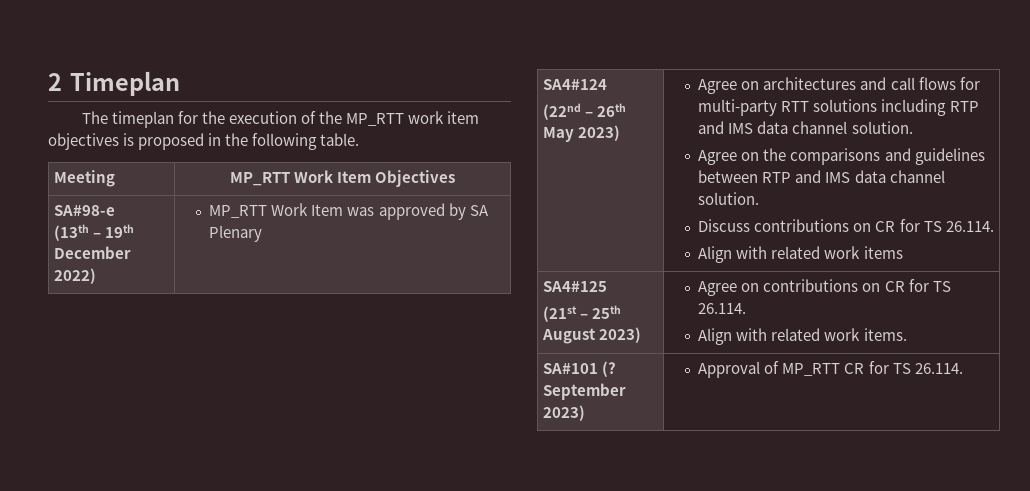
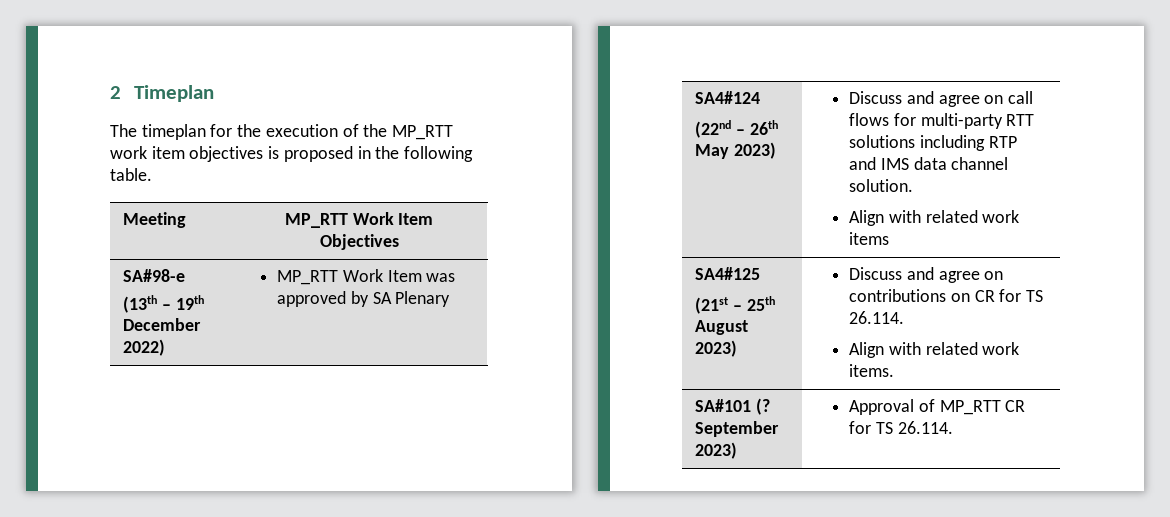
- Agree on architectures and call flows for multi-party RTT solutions including RTP and IMS data channel solution.
+ Discuss and agree on call flows for multi-party RTT solutions including RTP and IMS data channel solution.
- Agree on the comparisons and guidelines between RTP and IMS data channel solution.
- Discuss contributions on CR for TS 26.114.
  SA4#125
- (21st – 25th August 2023) | Agree on contributions on CR for TS 26.114.
+ (21st – 25th August 2023) | Discuss and agree on contributions on CR for TS 26.114.

